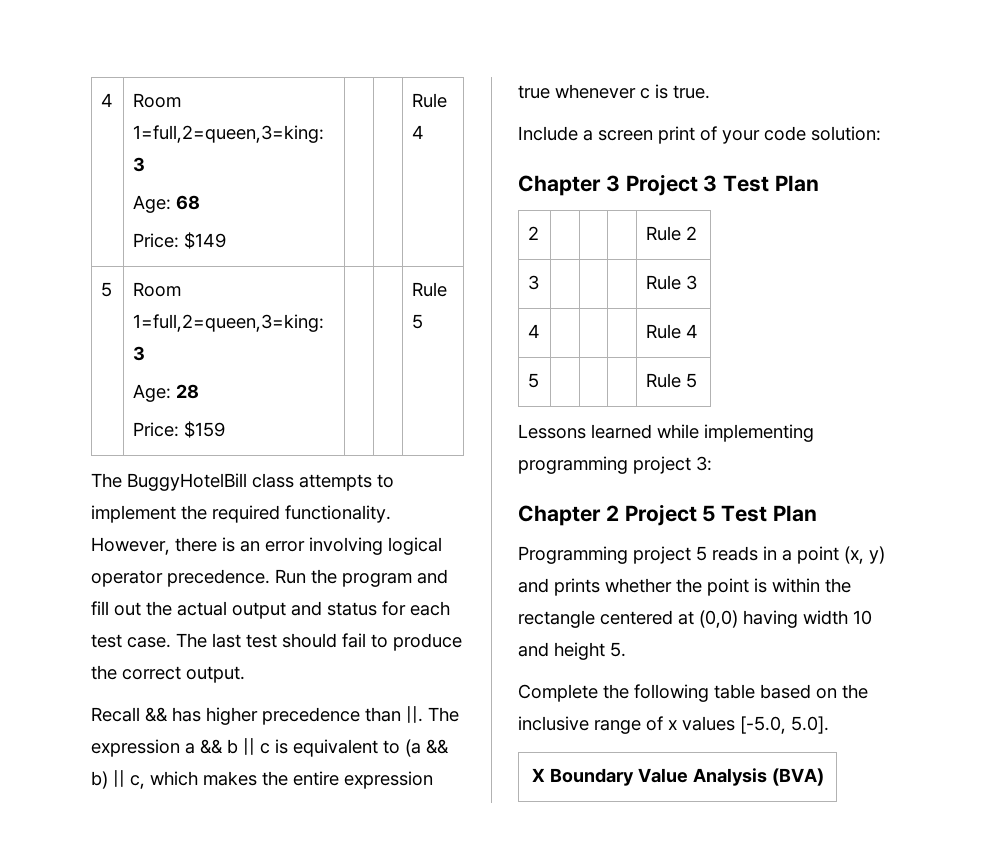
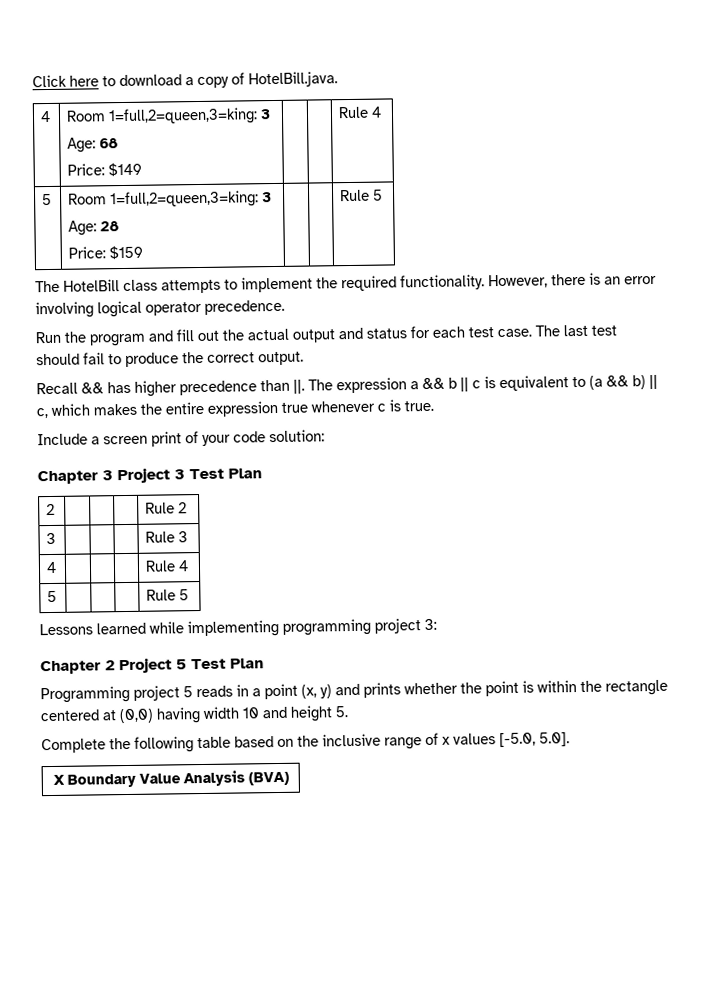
+ Click here to download a copy of HotelBill.java.
- The BuggyHotelBill class attempts to implement the required functionality.
+ The HotelBill class attempts to implement the required functionality.
- However, there is an error involving logical operator precedence. Run the program and fill out the actual output and status for each test case.
+ However, there is an error involving logical operator precedence.
+ Run the program and fill out the actual output and status for each test case.

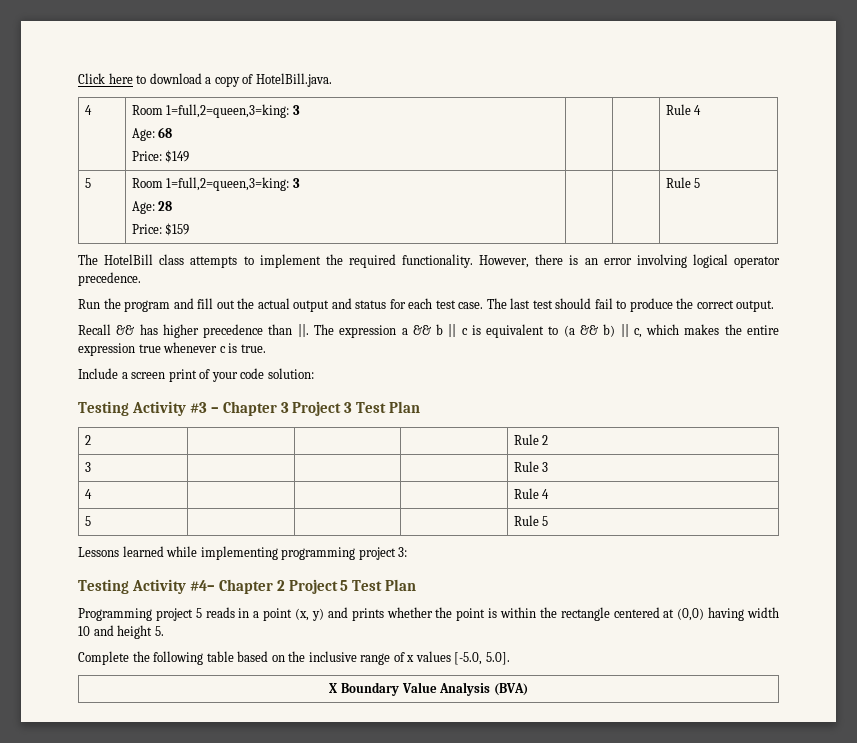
- Chapter 3 Project 3 Test Plan
+ Testing Activity #3 – Chapter 3 Project 3 Test Plan
- Chapter 2 Project 5 Test Plan
+ Testing Activity #4– Chapter 2 Project 5 Test Plan

